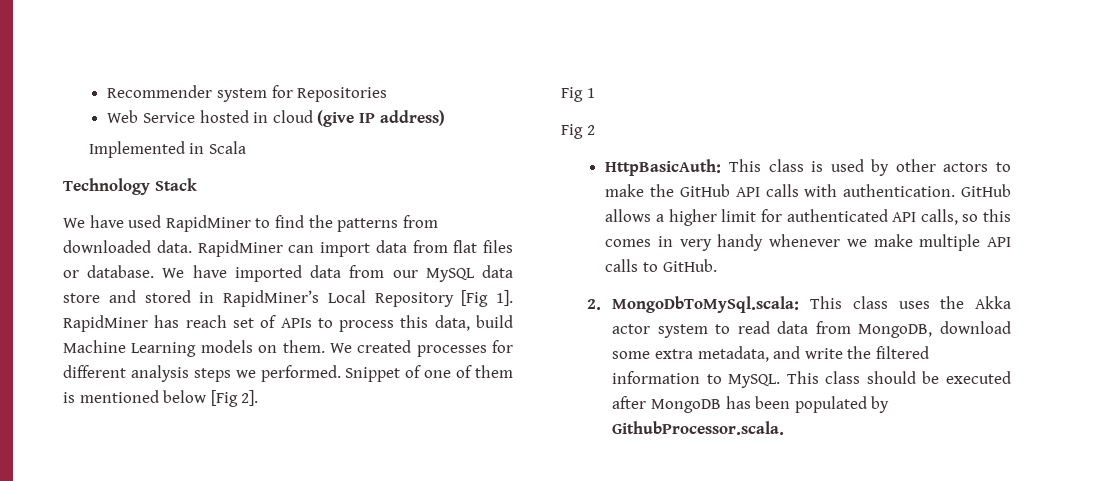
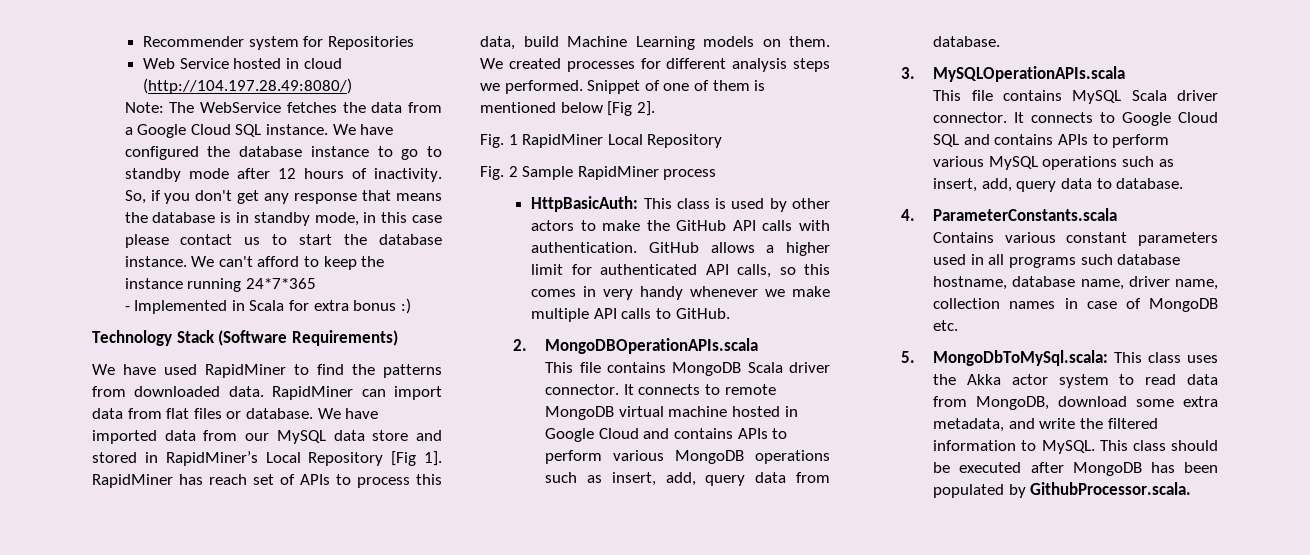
- Web Service hosted in cloud (give IP address)
- Implemented in Scala
+ Web Service hosted in cloud (http://104.197.28.49:8080/)
+ Note: The WebService fetches the data from a Google Cloud SQL instance. We have configured the database instance to go to standby mode after 12 hours of inactivity. So, if you don't get any response that means the database is in standby mode, in this case please contact us to start the database instance. We can't afford to keep the instance running 24*7*365
+ - Implemented in Scala for extra bonus :)
- Technology Stack
+ Technology Stack (Software Requirements)
- Fig 1
- Fig 2
+ Fig. 1 RapidMiner Local Repository
+ Fig. 2 Sample RapidMiner process
- 2. MongoDbToMySql.scala: This class uses the Akka actor system to read data from MongoDB, download some extra metadata, and write the filtered information to MySQL.
+ 2. MongoDBOperationAPIs.scala
+ This file contains MongoDB Scala driver connector. It connects to remote MongoDB virtual machine hosted in Google Cloud and contains APIs to perform various MongoDB operations such as insert, add, query data from database.
+ 3. MySQLOperationAPIs.scala
+ This file contains MySQL Scala driver connector. It connects to Google Cloud SQL and contains APIs to perform various MySQL operations such as insert, add, query data to database.
+ 4. ParameterConstants.scala
+ Contains various constant parameters used in all programs such database hostname, database name, driver name, collection names in case of MongoDB etc.
+ 5. MongoDbToMySql.scala: This class uses the Akka actor system to read data from MongoDB, download some extra metadata, and write the filtered information to MySQL.

